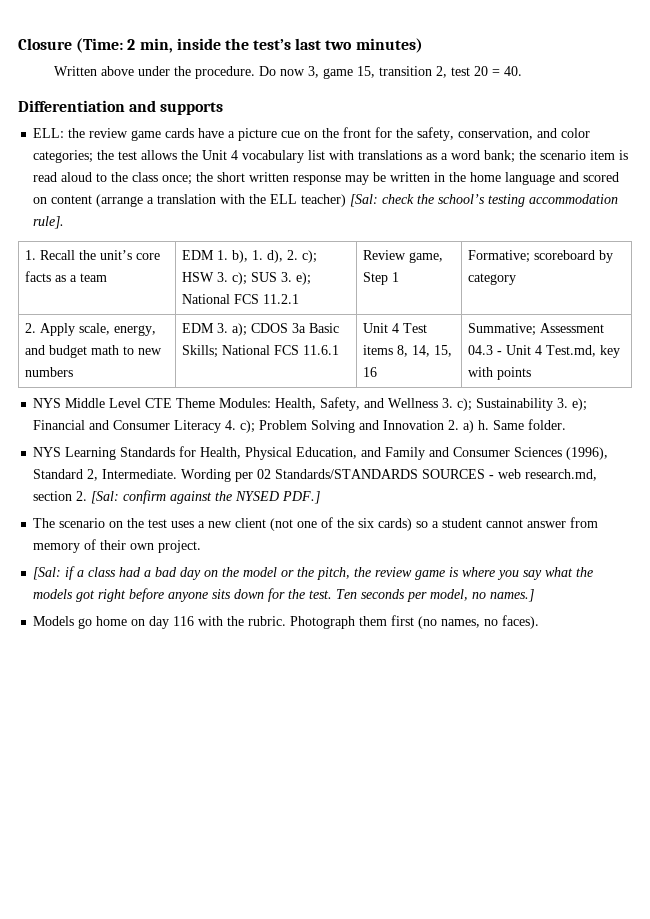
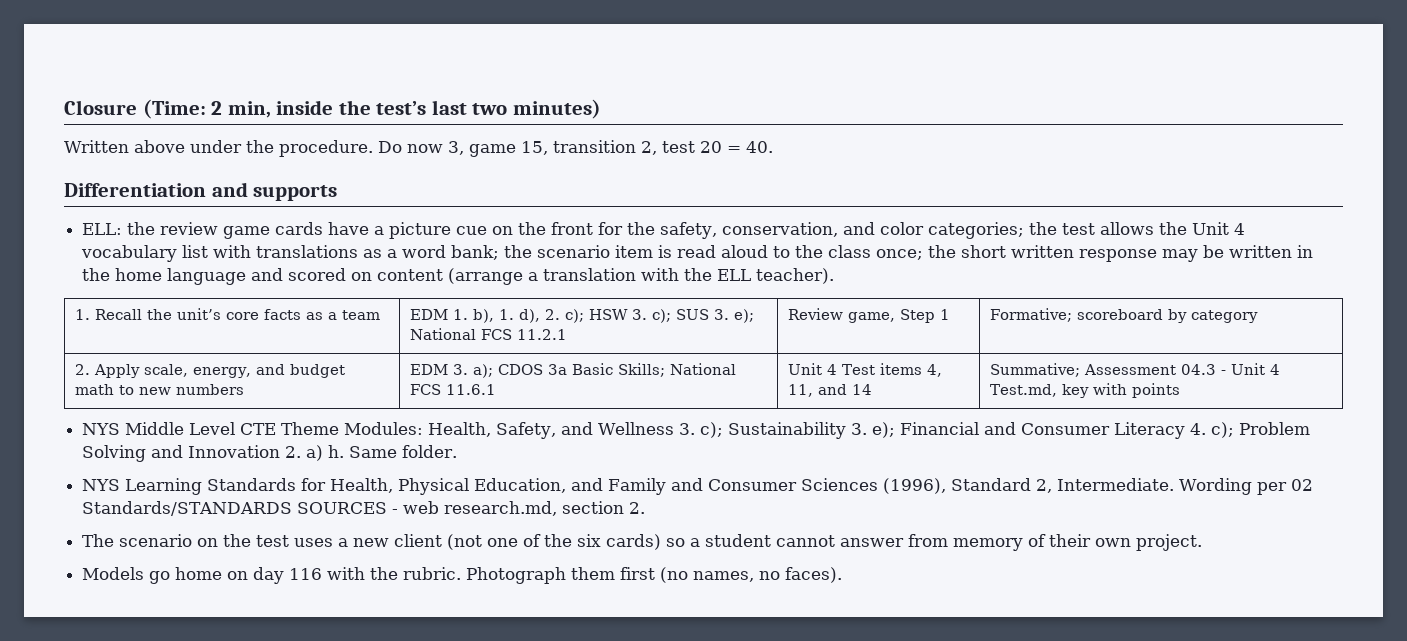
- the short written response may be written in the home language and scored on content (arrange a translation with the ELL teacher) [Sal: check the school’s testing accommodation rule].
+ the short written response may be written in the home language and scored on content (arrange a translation with the ELL teacher).
- 2. Apply scale, energy, and budget math to new numbers | EDM 3. a); CDOS 3a Basic Skills; National FCS 11.6.1 | Unit 4 Test items 8, 14, 15, 16 | Summative; Assessment 04.3 - Unit 4 Test.md, key with points
+ 2. Apply scale, energy, and budget math to new numbers | EDM 3. a); CDOS 3a Basic Skills; National FCS 11.6.1 | Unit 4 Test items 4, 11, and 14 | Summative; Assessment 04.3 - Unit 4 Test.md, key with points
- Wording per 02 Standards/STANDARDS SOURCES - web research.md, section 2. [Sal: confirm against the NYSED PDF.]
+ Wording per 02 Standards/STANDARDS SOURCES - web research.md, section 2.
- [Sal: if a class had a bad day on the model or the pitch, the review game is where you say what the models got right before anyone sits down for the test. Ten seconds per model, no names.]

